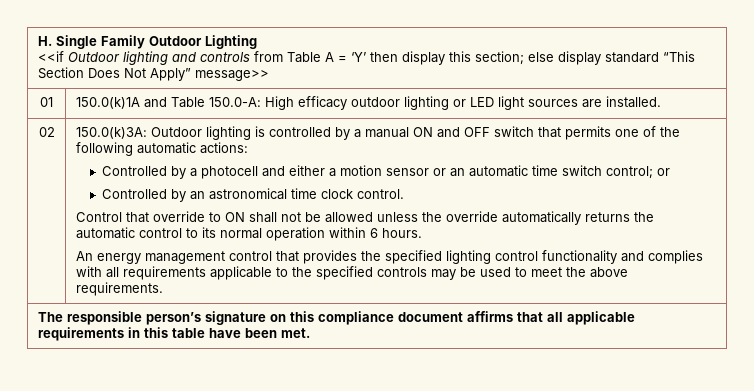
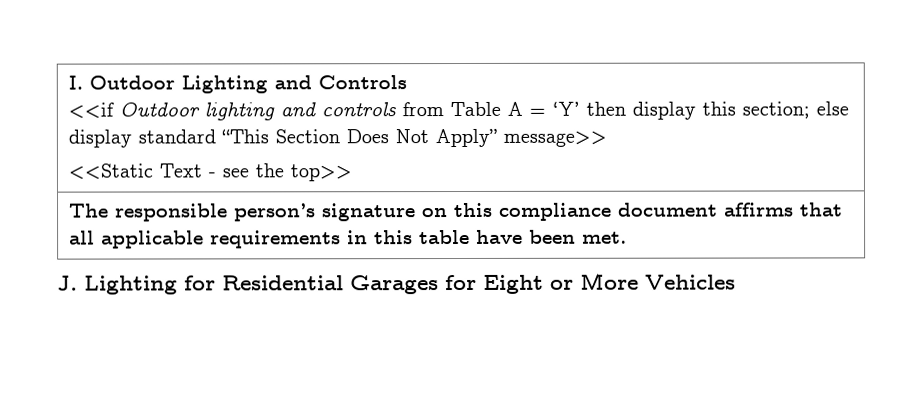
- H. Single Family Outdoor Lighting
+ I. Outdoor Lighting and Controls
  <<if Outdoor lighting and controls from Table A = ‘Y’ then display this section; else display standard “This Section Does Not Apply” message>>
- 01 | 150.0(k)1A and Table 150.0-A: High efficacy outdoor lighting or LED light sources are installed.
- 02 | 150.0(k)3A: Outdoor lighting is controlled by a manual ON and OFF switch that permits one of the following automatic actions:
- Controlled by a photocell and either a motion sensor or an automatic time switch control; or
- Controlled by an astronomical time clock control.
- Control that override to ON shall not be allowed unless the override automatically returns the automatic control to its normal operation within 6 hours.
- An energy management control that provides the specified lighting control functionality and complies with all requirements applicable to the specified controls may be used to meet the above requirements.
+ <<Static Text - see the top>>
+ J. Lighting for Residential Garages for Eight or More Vehicles

